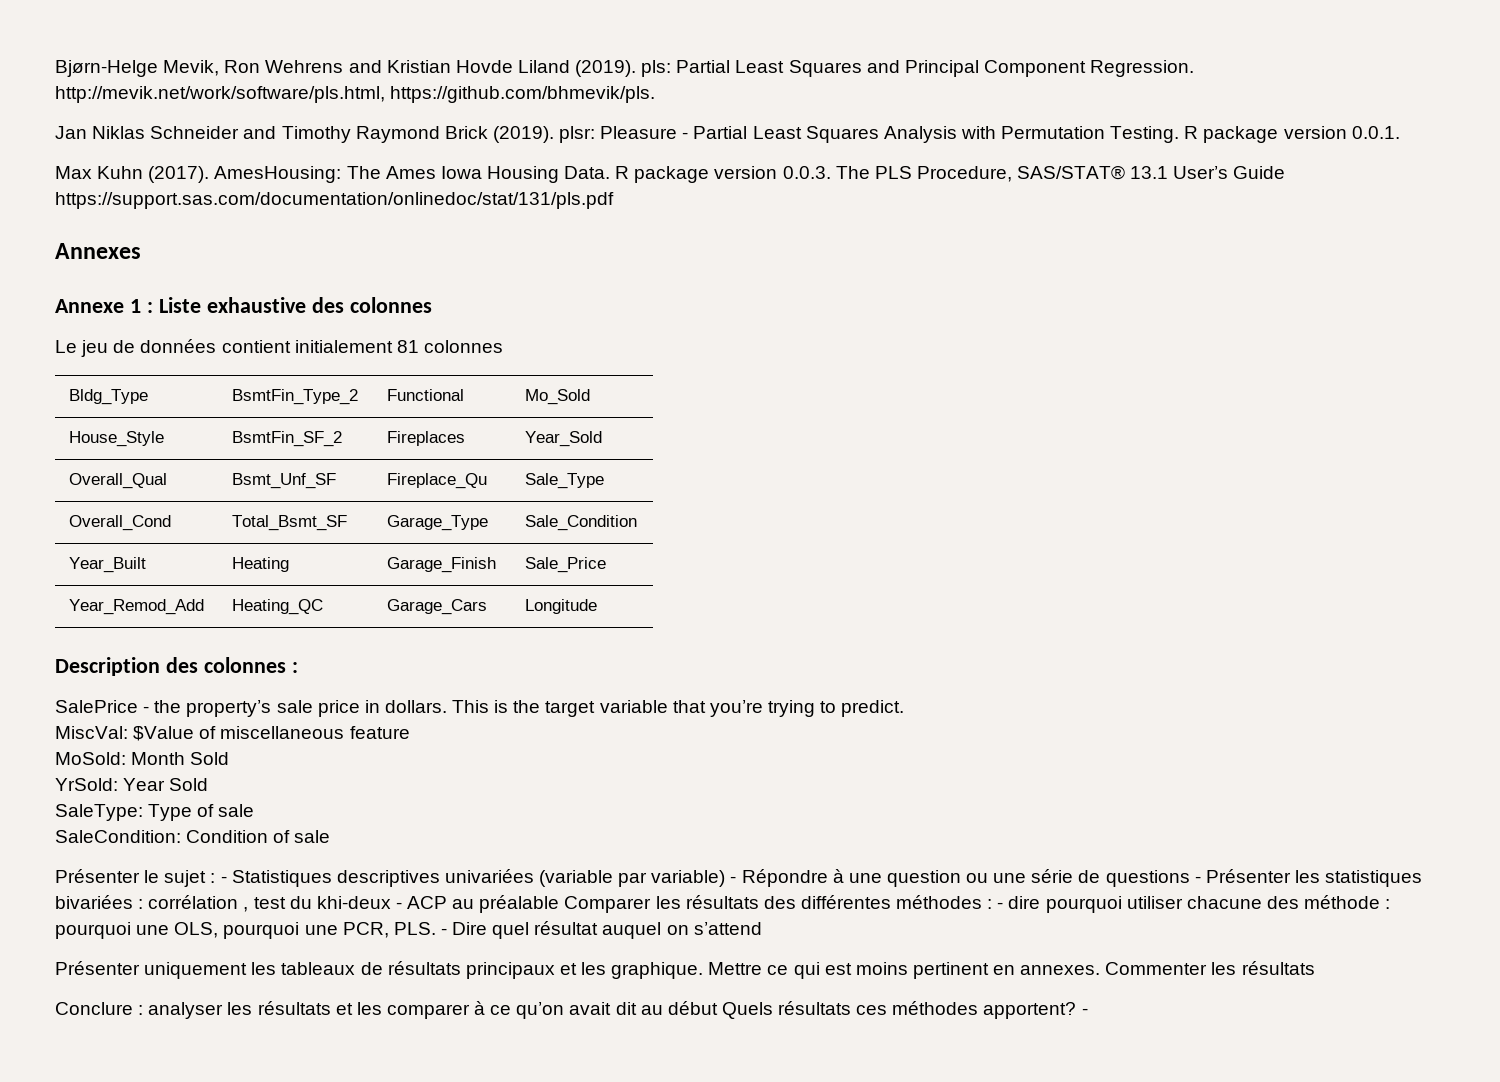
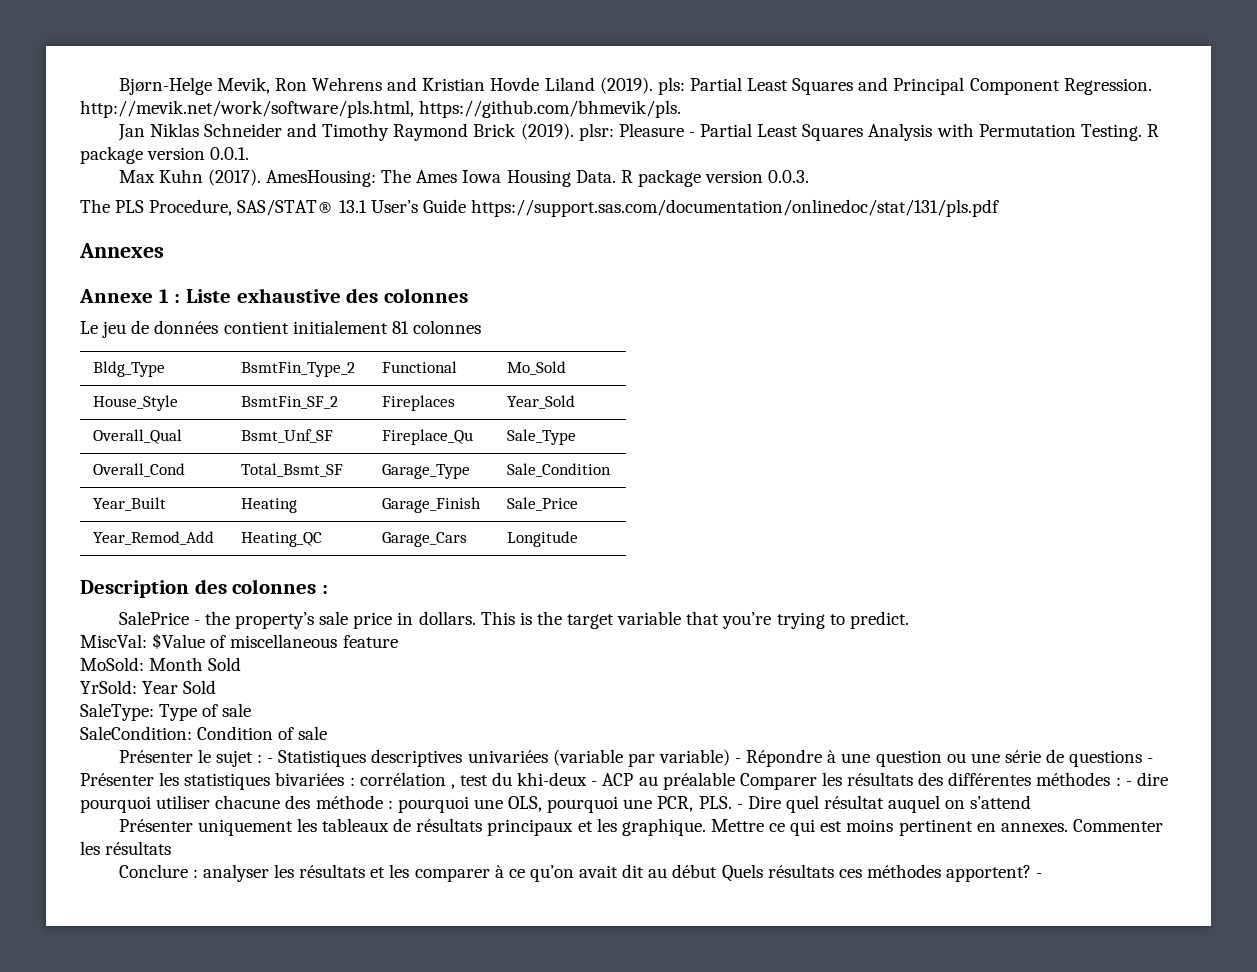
- R package version 0.0.3. The PLS Procedure, SAS/STAT® 13.1 User’s Guide https://support.sas.com/documentation/onlinedoc/stat/131/pls.pdf
+ R package version 0.0.3.
+ The PLS Procedure, SAS/STAT® 13.1 User’s Guide https://support.sas.com/documentation/onlinedoc/stat/131/pls.pdf

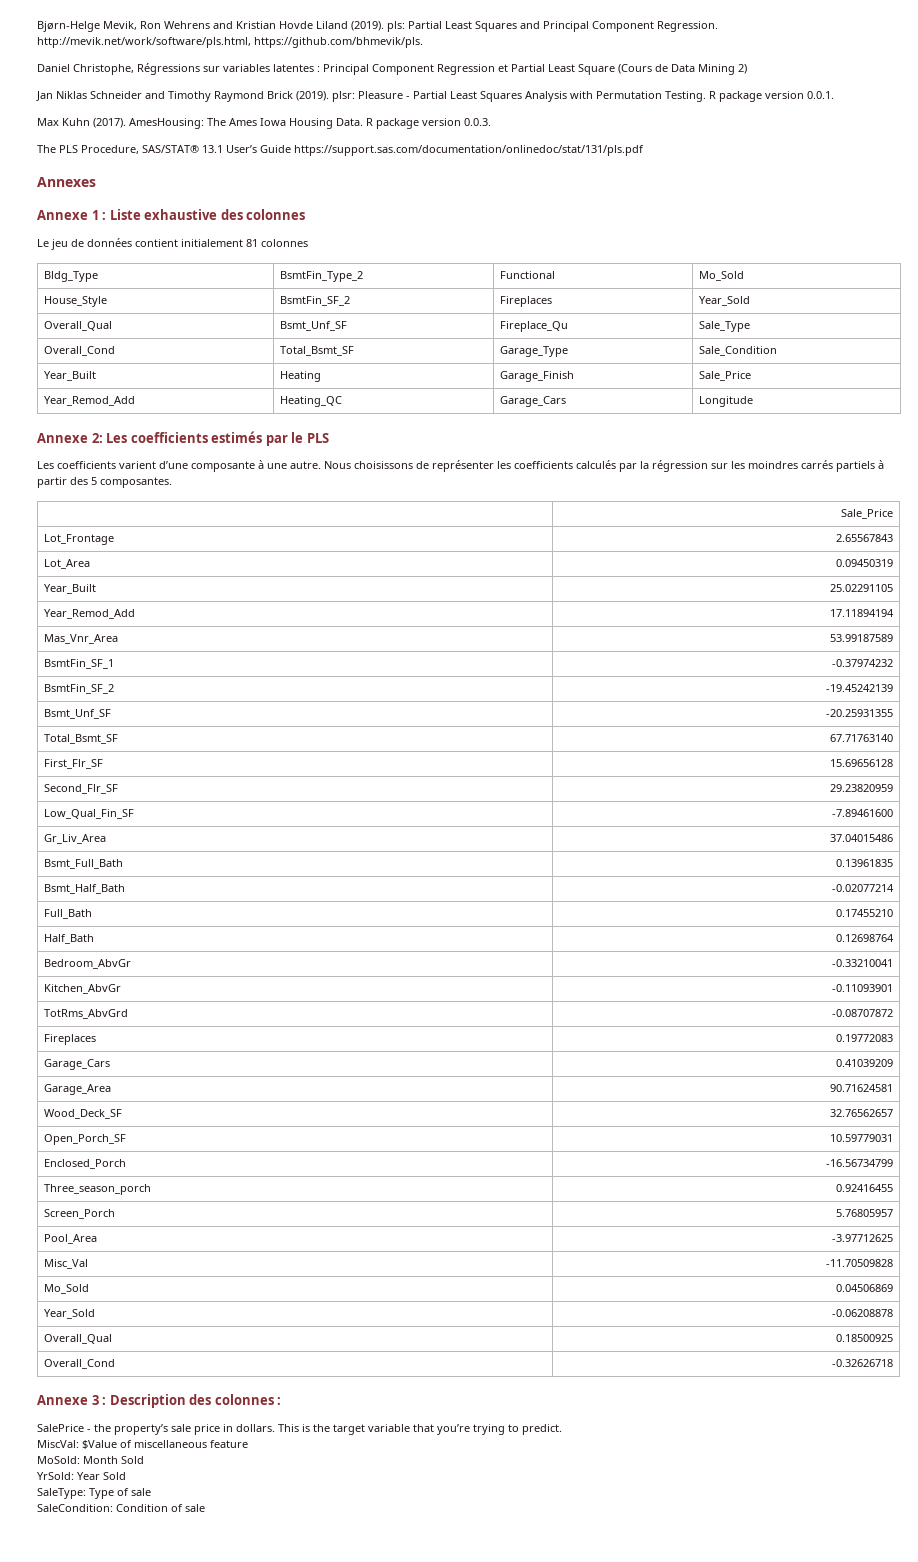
+ Daniel Christophe, Régressions sur variables latentes : Principal Component Regression et Partial Least Square (Cours de Data Mining 2)
- Description des colonnes :
+ Annexe 2: Les coefficients estimés par le PLS
+ Les coefficients varient d’une composante à une autre. Nous choisissons de représenter les coefficients calculés par la régression sur les moindres carrés partiels à partir des 5 composantes.
+ | Sale_Price
+ Lot_Frontage | 2.65567843
+ Lot_Area | 0.09450319
+ Year_Built | 25.02291105
+ Year_Remod_Add | 17.11894194
+ Mas_Vnr_Area | 53.99187589
+ BsmtFin_SF_1 | -0.37974232
+ BsmtFin_SF_2 | -19.45242139
+ Bsmt_Unf_SF | -20.25931355
+ Total_Bsmt_SF | 67.71763140
+ First_Flr_SF | 15.69656128
+ Second_Flr_SF | 29.23820959
+ Low_Qual_Fin_SF | -7.89461600
+ Gr_Liv_Area | 37.04015486
+ Bsmt_Full_Bath | 0.13961835
+ Bsmt_Half_Bath | -0.02077214
+ Full_Bath | 0.17455210
+ Half_Bath | 0.12698764
+ Bedroom_AbvGr | -0.33210041
+ Kitchen_AbvGr | -0.11093901
+ TotRms_AbvGrd | -0.08707872
+ Fireplaces | 0.19772083
+ Garage_Cars | 0.41039209
+ Garage_Area | 90.71624581
+ Wood_Deck_SF | 32.76562657
+ Open_Porch_SF | 10.59779031
+ Enclosed_Porch | -16.56734799
+ Three_season_porch | 0.92416455
+ Screen_Porch | 5.76805957
+ Pool_Area | -3.97712625
+ Misc_Val | -11.70509828
+ Mo_Sold | 0.04506869
+ Year_Sold | -0.06208878
+ Overall_Qual | 0.18500925
+ Overall_Cond | -0.32626718
+ Annexe 3 : Description des colonnes :
- Présenter le sujet : - Statistiques descriptives univariées (variable par variable) - Répondre à une question ou une série de questions - Présenter les statistiques bivariées : corrélation , test du khi-deux - ACP au préalable Comparer les résultats des différentes méthodes : - dire pourquoi utiliser chacune des méthode : pourquoi une OLS, pourquoi une PCR, PLS. - Dire quel résultat auquel on s’attend
- Présenter uniquement les tableaux de résultats principaux et les graphique. Mettre ce qui est moins pertinent en annexes. Commenter les résultats
- Conclure : analyser les résultats et les comparer à ce qu’on avait dit au début Quels résultats ces méthodes apportent? -

